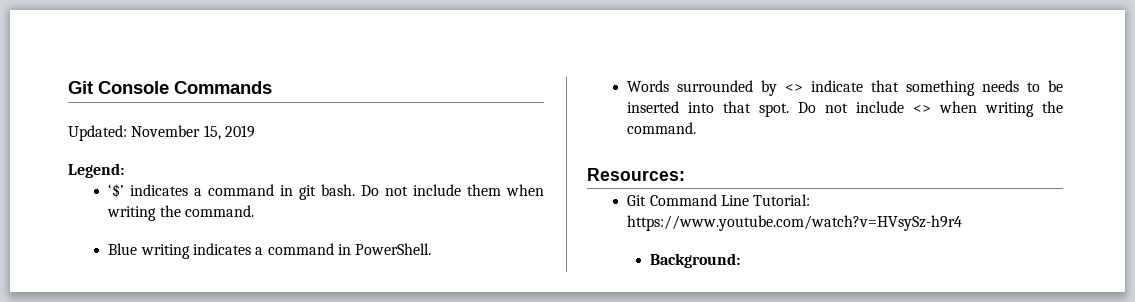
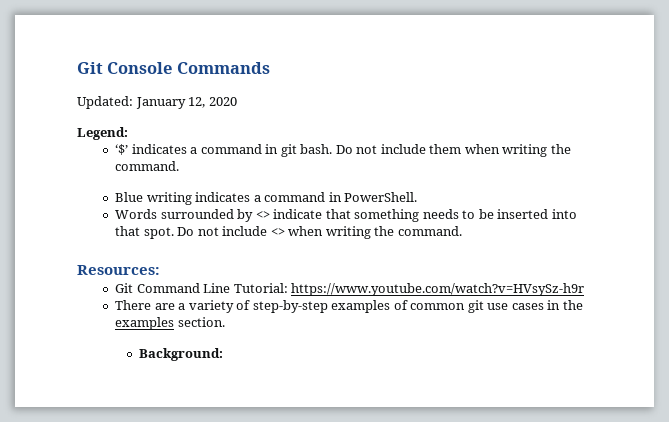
- Updated: November 15, 2019
+ Updated: January 12, 2020
- Git Command Line Tutorial: https://www.youtube.com/watch?v=HVsySz-h9r4
+ Git Command Line Tutorial: https://www.youtube.com/watch?v=HVsySz-h9r
+ There are a variety of step-by-step examples of common git use cases in the examples section.

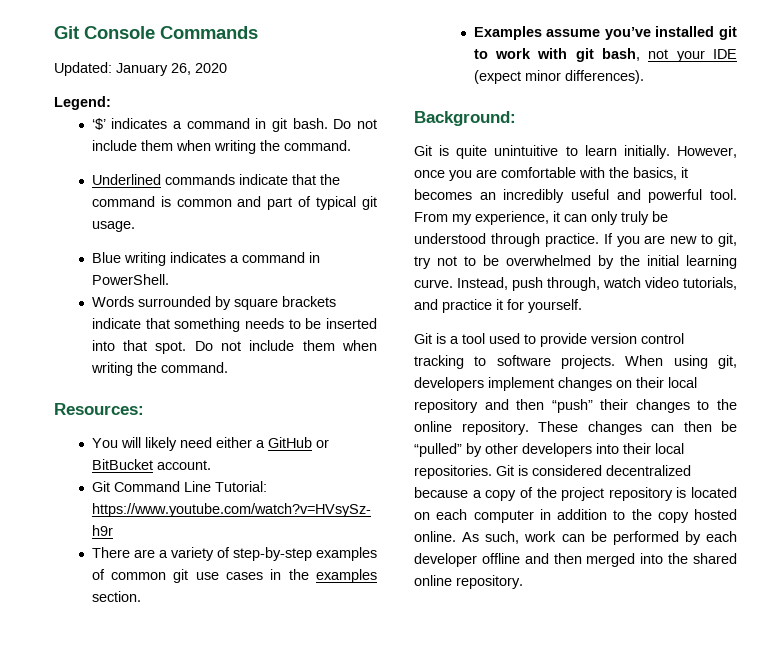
- Updated: January 12, 2020
+ Updated: January 26, 2020
+ Underlined commands indicate that the command is common and part of typical git usage.
- Words surrounded by <> indicate that something needs to be inserted into that spot. Do not include <> when writing the command.
+ Words surrounded by square brackets indicate that something needs to be inserted into that spot. Do not include them when writing the command.
+ You will likely need either a GitHub or BitBucket account.
+ Examples assume you’ve installed git to work with git bash, not your IDE (expect minor differences).
  Background:
+ Git is quite unintuitive to learn initially. However, once you are comfortable with the basics, it becomes an incredibly useful and powerful tool. From my experience, it can only truly be understood through practice. If you are new to git, try not to be overwhelmed by the initial learning curve. Instead, push through, watch video tutorials, and practice it for yourself.
+ Git is a tool used to provide version control tracking to software projects. When using git, developers implement changes on their local repository and then “push” their changes to the online repository. These changes can then be “pulled” by other developers into their local repositories. Git is considered decentralized because a copy of the project repository is located on each computer in addition to the copy hosted online. As such, work can be performed by each developer offline and then merged into the shared online repository.

